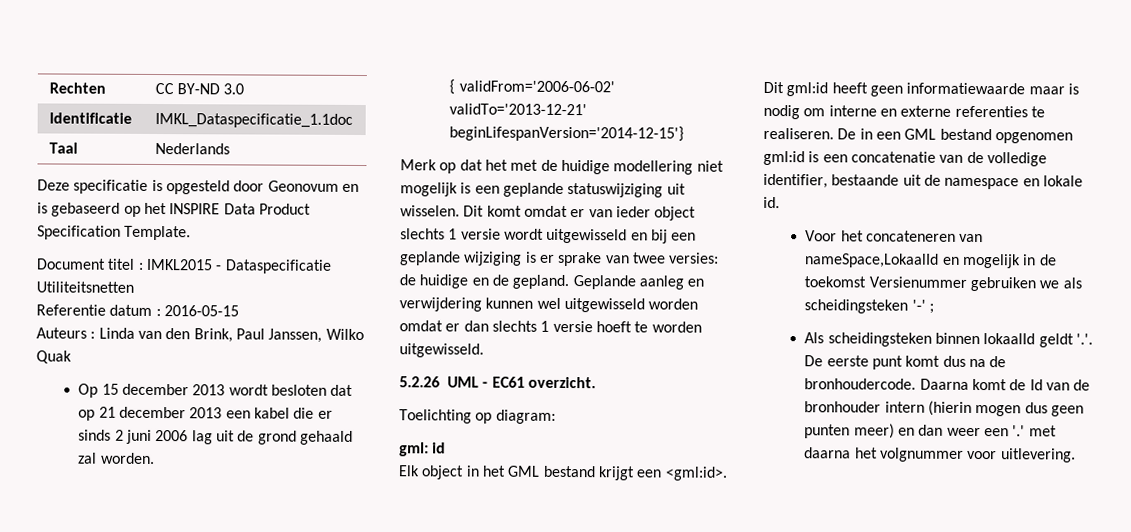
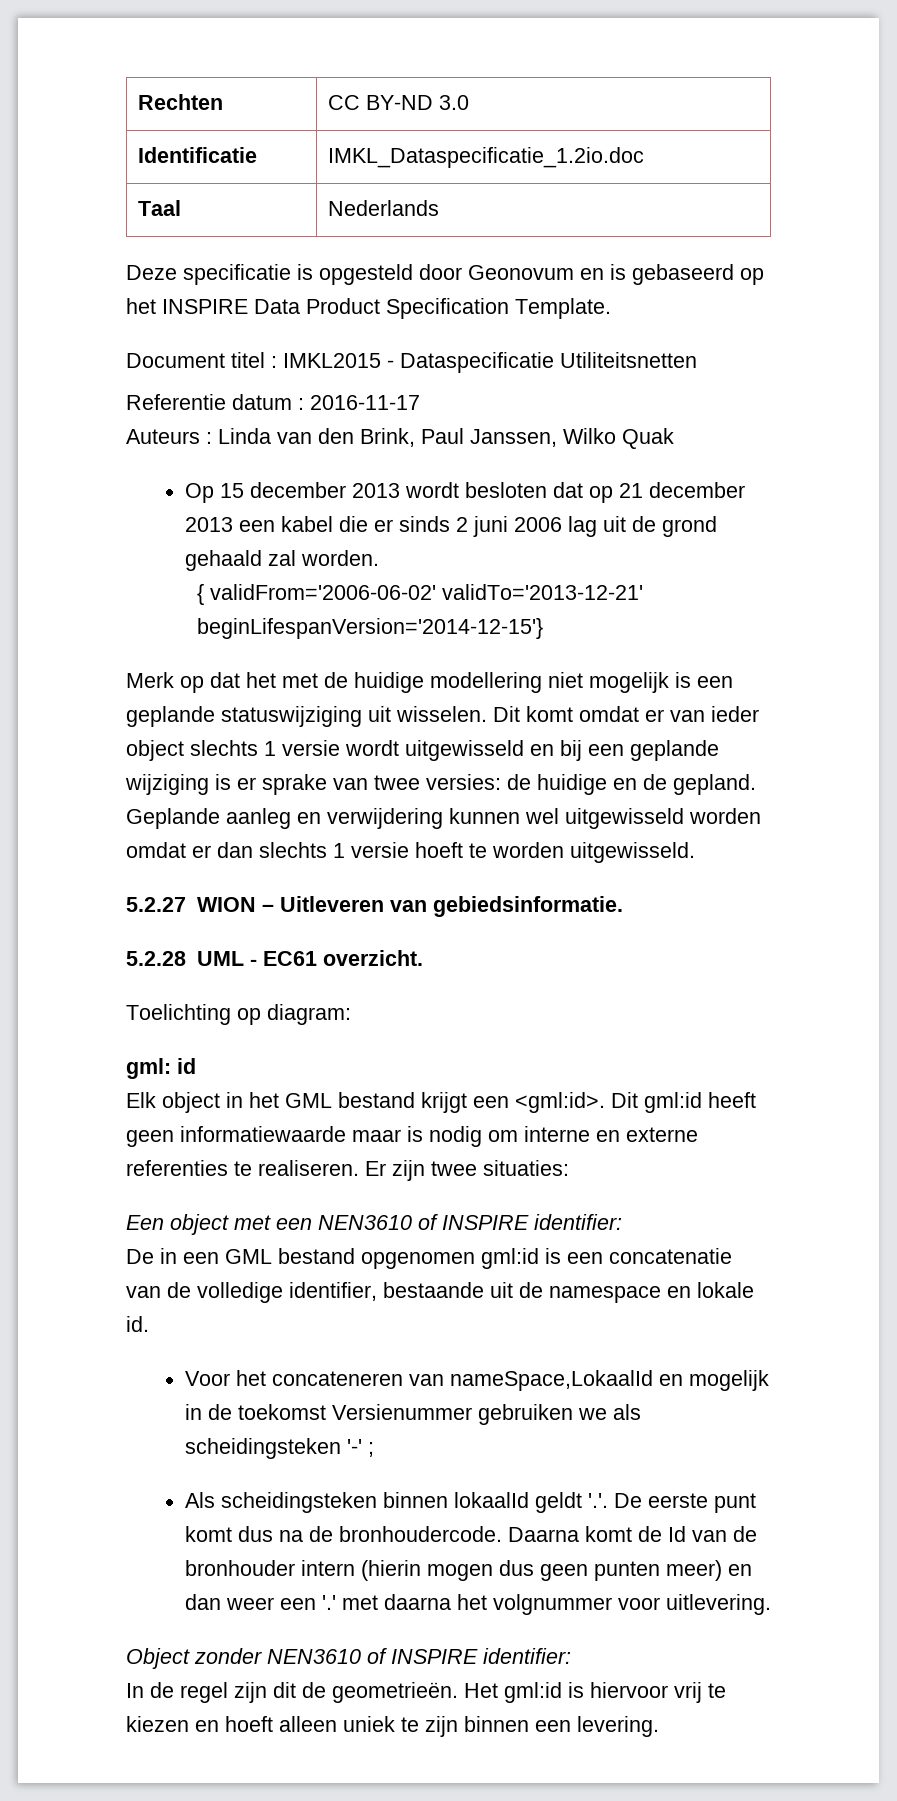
- Identificatie | IMKL_Dataspecificatie_1.1doc
+ Identificatie | IMKL_Dataspecificatie_1.2io.doc
- Referentie datum : 2016-05-15
+ Referentie datum : 2016-11-17
- 5.2.26 UML - EC61 overzicht.
+ 5.2.27 WION – Uitleveren van gebiedsinformatie.
+ 5.2.28 UML - EC61 overzicht.
- Dit gml:id heeft geen informatiewaarde maar is nodig om interne en externe referenties te realiseren. De in een GML bestand opgenomen gml:id is een concatenatie van de volledige identifier, bestaande uit de namespace en lokale id.
+ Dit gml:id heeft geen informatiewaarde maar is nodig om interne en externe referenties te realiseren. Er zijn twee situaties:
+ Een object met een NEN3610 of INSPIRE identifier:
+ De in een GML bestand opgenomen gml:id is een concatenatie van de volledige identifier, bestaande uit de namespace en lokale id.
+ Object zonder NEN3610 of INSPIRE identifier:
+ In de regel zijn dit de geometrieën. Het gml:id is hiervoor vrij te kiezen en hoeft alleen uniek te zijn binnen een levering.

